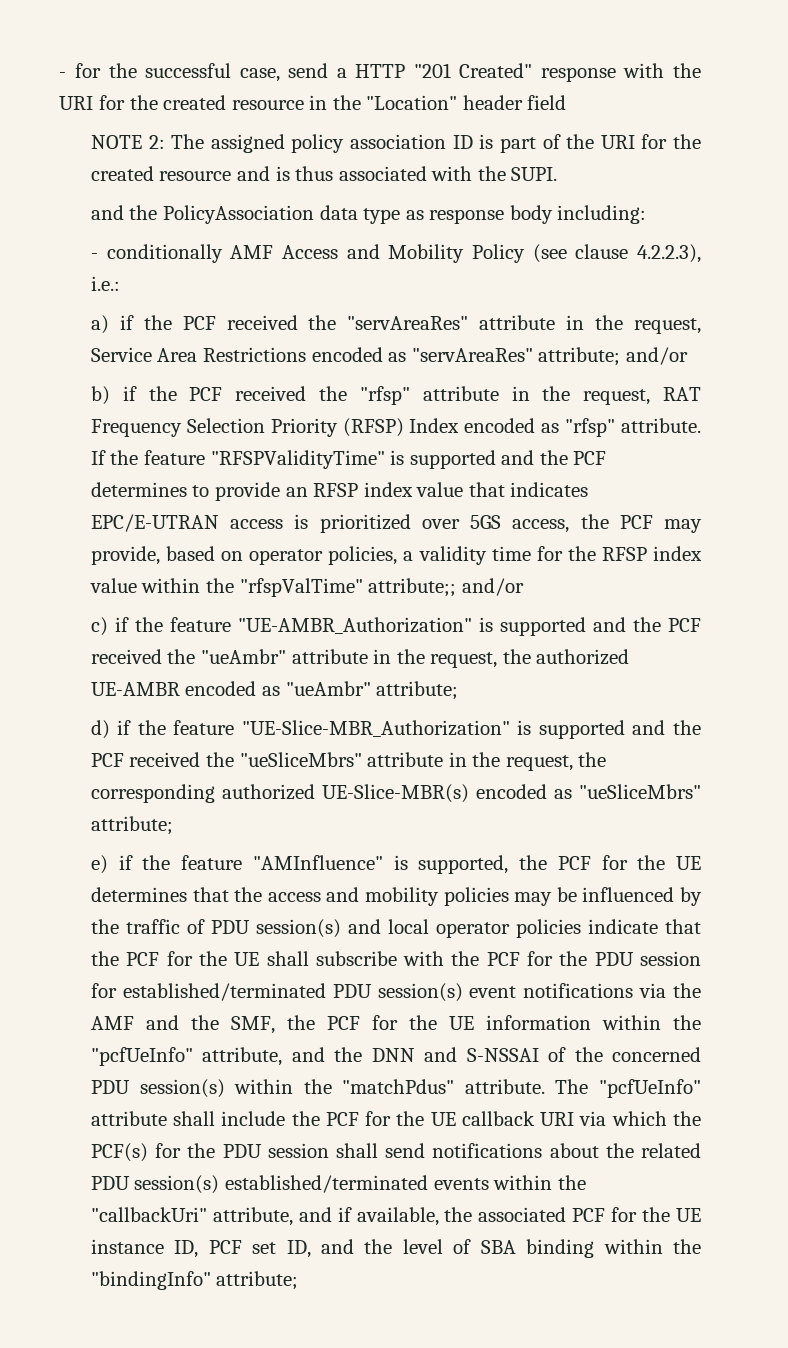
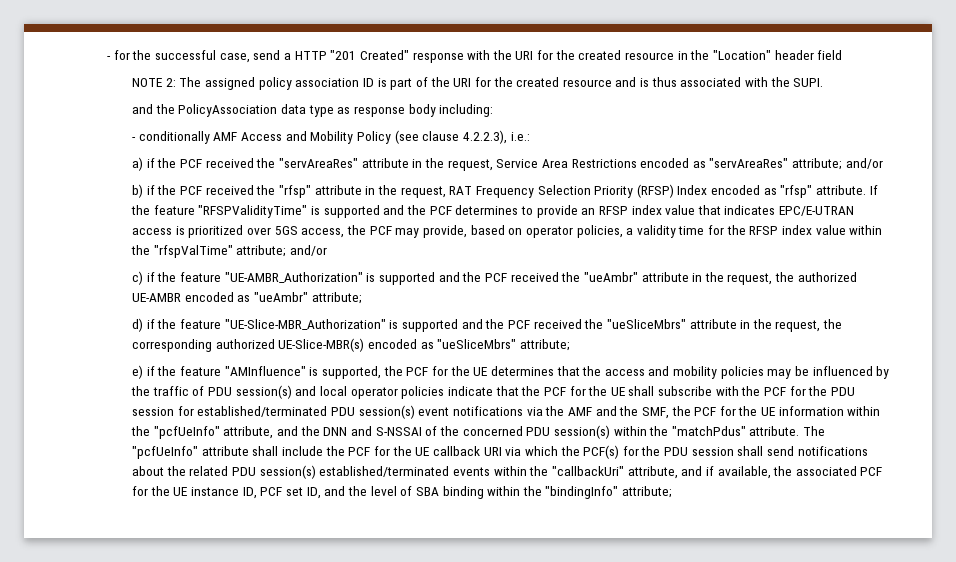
- If the feature "RFSPValidityTime" is supported and the PCF determines to provide an RFSP index value that indicates EPC/E-UTRAN access is prioritized over 5GS access, the PCF may provide, based on operator policies, a validity time for the RFSP index value within the "rfspValTime" attribute;; and/or
+ If the feature "RFSPValidityTime" is supported and the PCF determines to provide an RFSP index value that indicates EPC/E-UTRAN access is prioritized over 5GS access, the PCF may provide, based on operator policies, a validity time for the RFSP index value within the "rfspValTime" attribute; and/or

